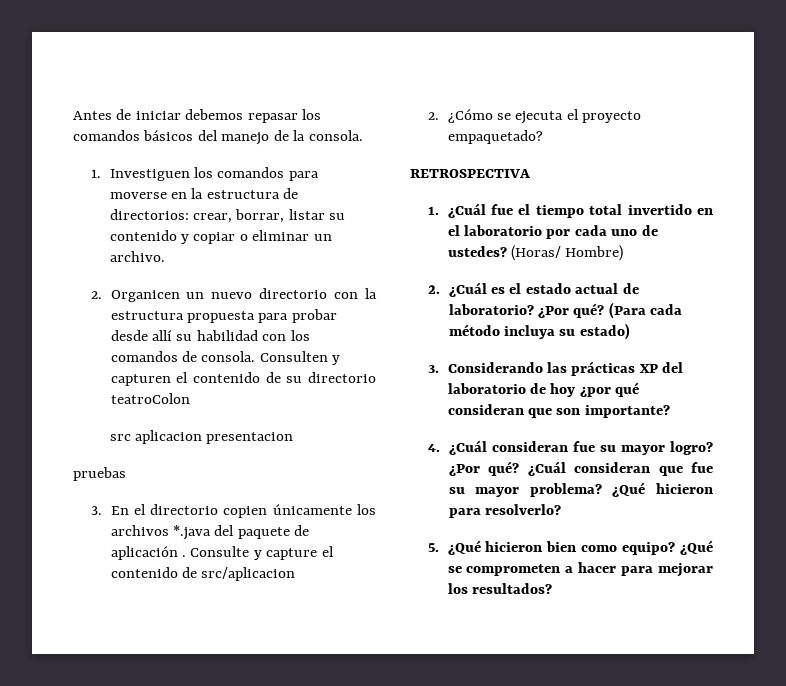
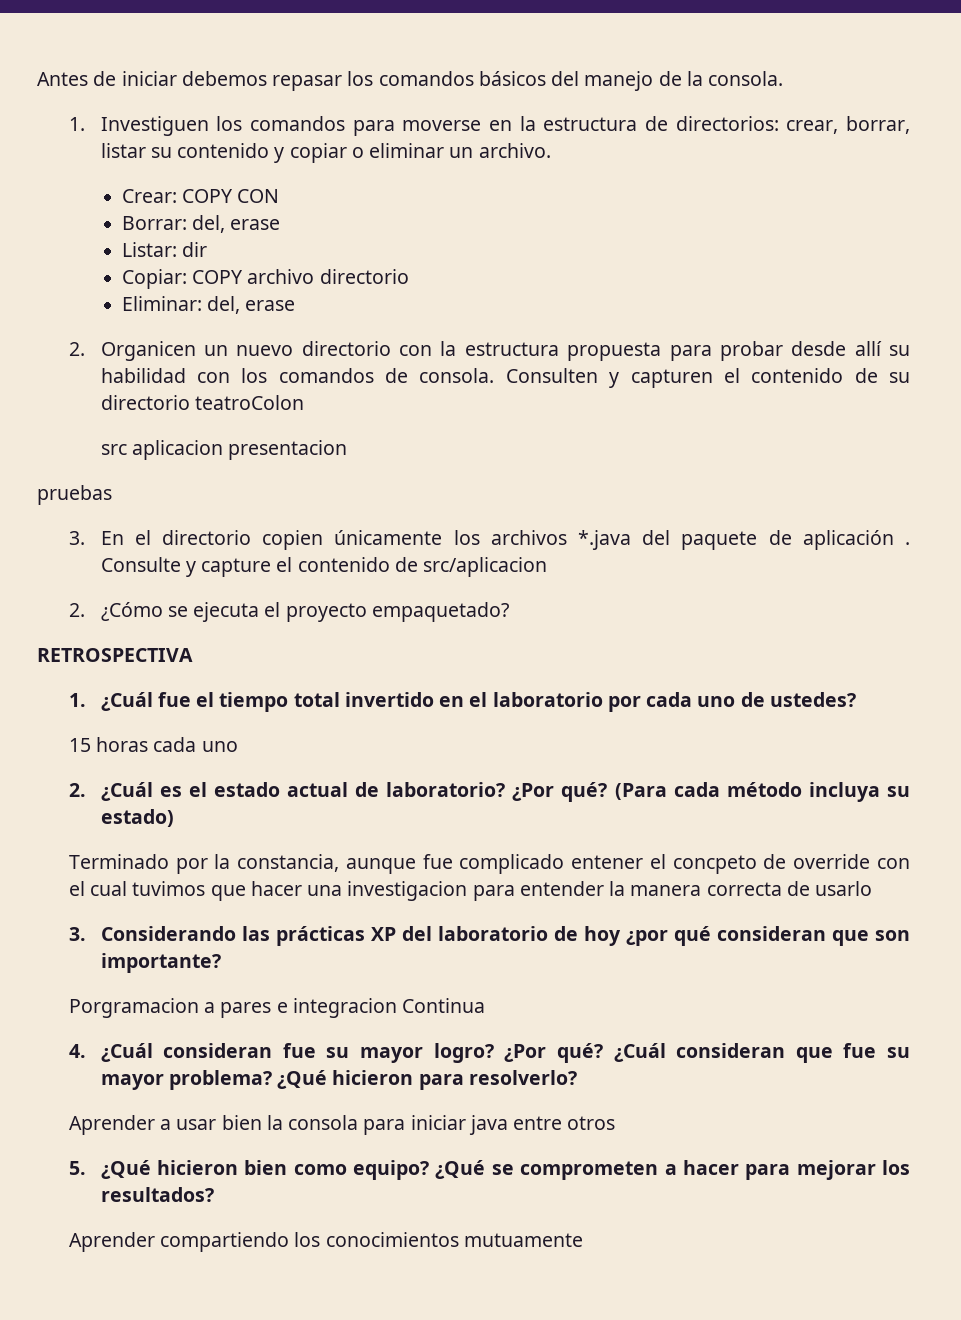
+ Crear: COPY CON
+ Borrar: del, erase
+ Listar: dir
+ Copiar: COPY archivo directorio
+ Eliminar: del, erase
- 1. ¿Cuál fue el tiempo total invertido en el laboratorio por cada uno de ustedes? (Horas/ Hombre)
+ 1. ¿Cuál fue el tiempo total invertido en el laboratorio por cada uno de ustedes?
+ 15 horas cada uno
+ Terminado por la constancia, aunque fue complicado entener el concpeto de override con el cual tuvimos que hacer una investigacion para entender la manera correcta de usarlo
+ Porgramacion a pares e integracion Continua
+ Aprender a usar bien la consola para iniciar java entre otros
+ Aprender compartiendo los conocimientos mutuamente

